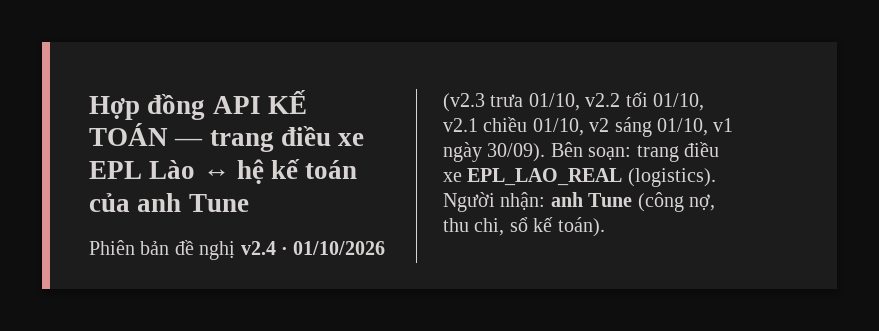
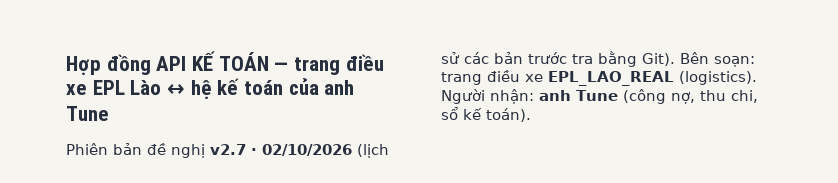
- Phiên bản đề nghị v2.4 · 01/10/2026 (v2.3 trưa 01/10, v2.2 tối 01/10, v2.1 chiều 01/10, v2 sáng 01/10, v1 ngày 30/09).
+ Phiên bản đề nghị v2.7 · 02/10/2026 (lịch sử các bản trước tra bằng Git).

